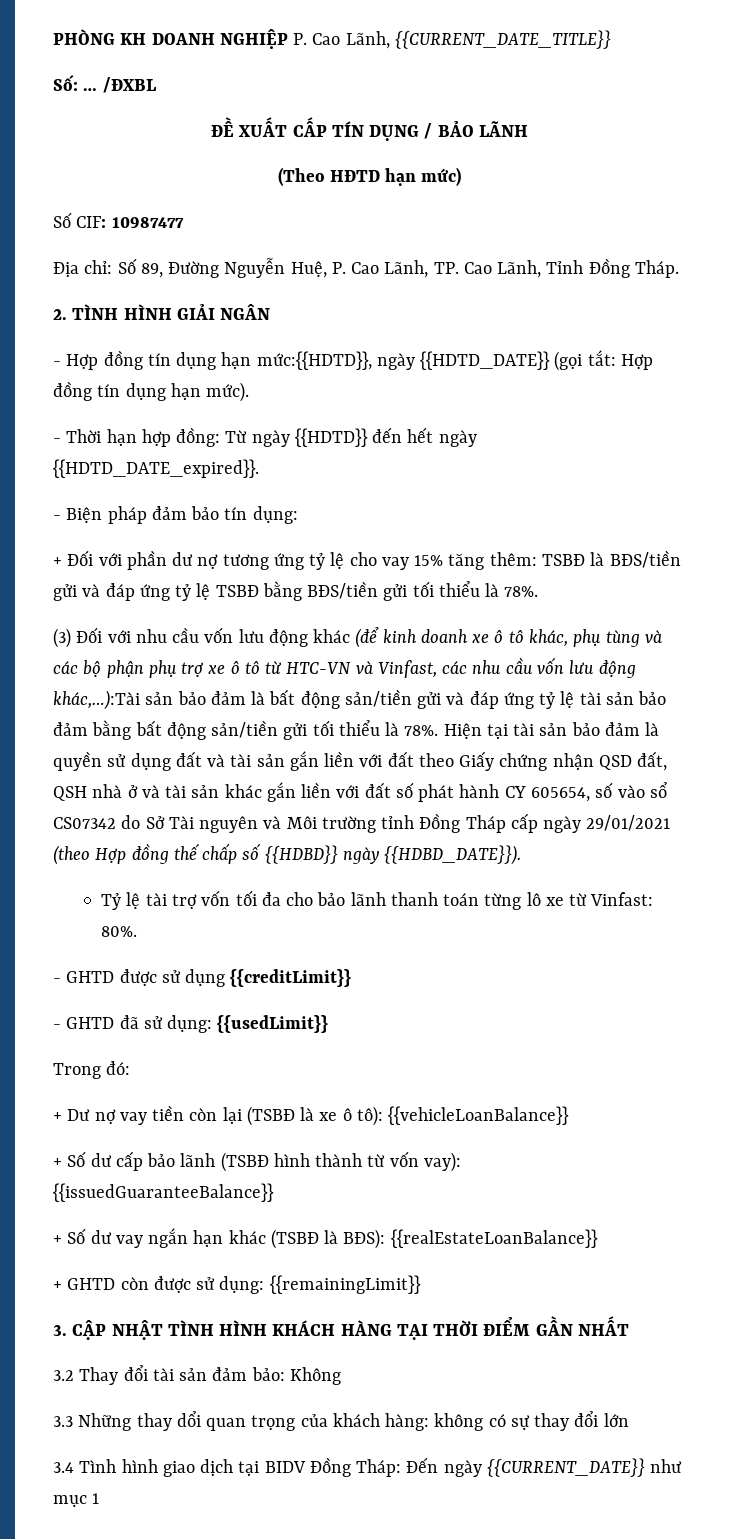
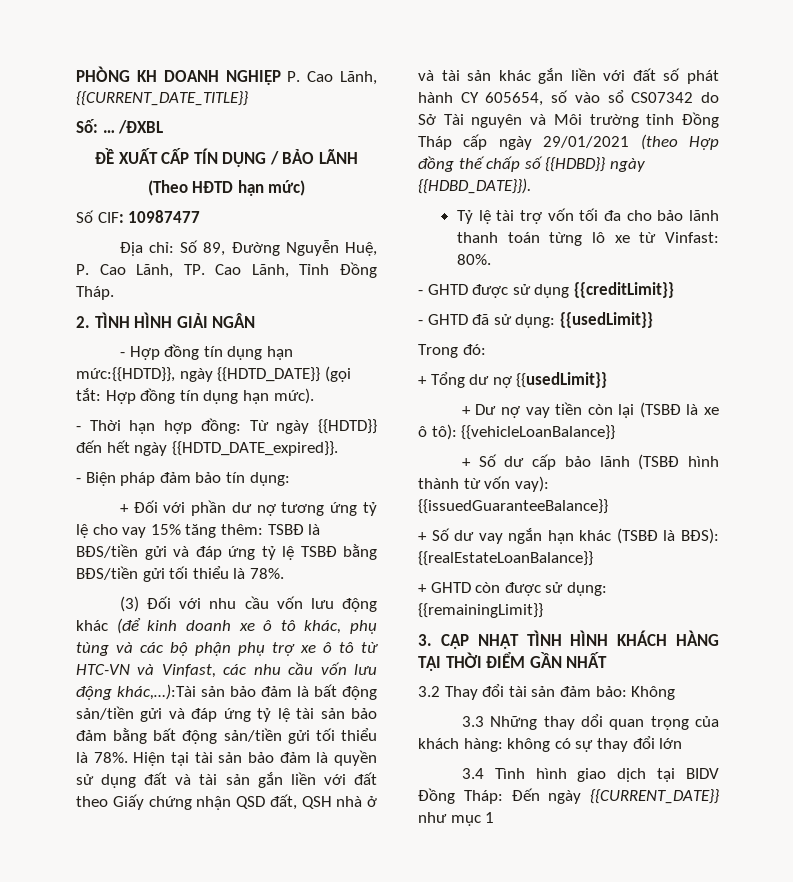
+ + Tổng dư nợ {{usedLimit}}

